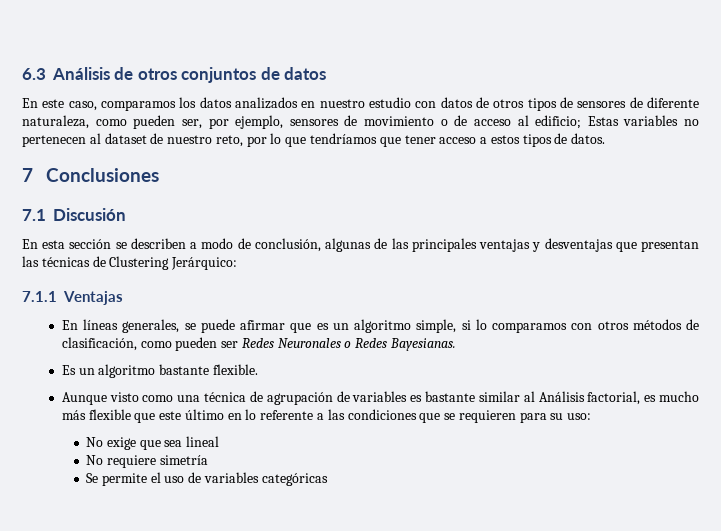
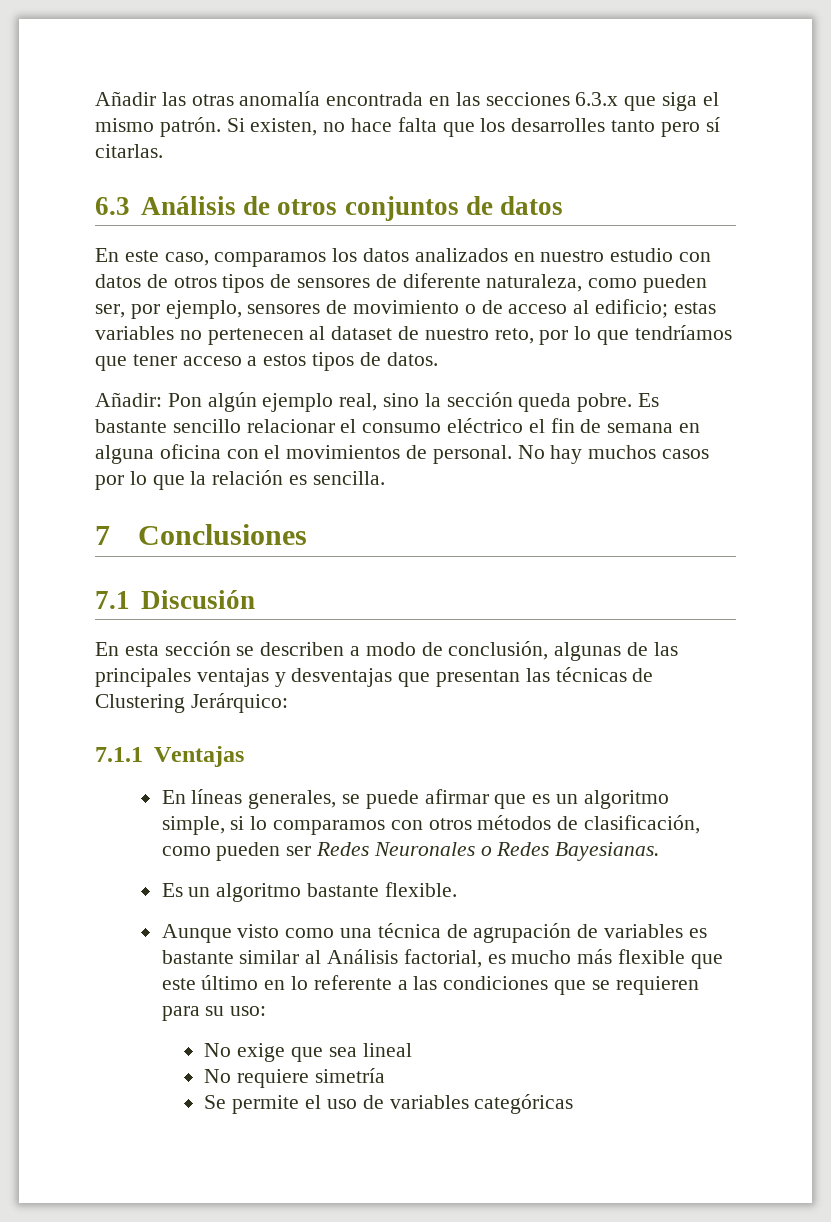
+ Añadir las otras anomalía encontrada en las secciones 6.3.x que siga el mismo patrón. Si existen, no hace falta que los desarrolles tanto pero sí citarlas.
- En este caso, comparamos los datos analizados en nuestro estudio con datos de otros tipos de sensores de diferente naturaleza, como pueden ser, por ejemplo, sensores de movimiento o de acceso al edificio; Estas variables no pertenecen al dataset de nuestro reto, por lo que tendríamos que tener acceso a estos tipos de datos.
+ En este caso, comparamos los datos analizados en nuestro estudio con datos de otros tipos de sensores de diferente naturaleza, como pueden ser, por ejemplo, sensores de movimiento o de acceso al edificio; estas variables no pertenecen al dataset de nuestro reto, por lo que tendríamos que tener acceso a estos tipos de datos.
+ Añadir: Pon algún ejemplo real, sino la sección queda pobre. Es bastante sencillo relacionar el consumo eléctrico el fin de semana en alguna oficina con el movimientos de personal. No hay muchos casos por lo que la relación es sencilla.

